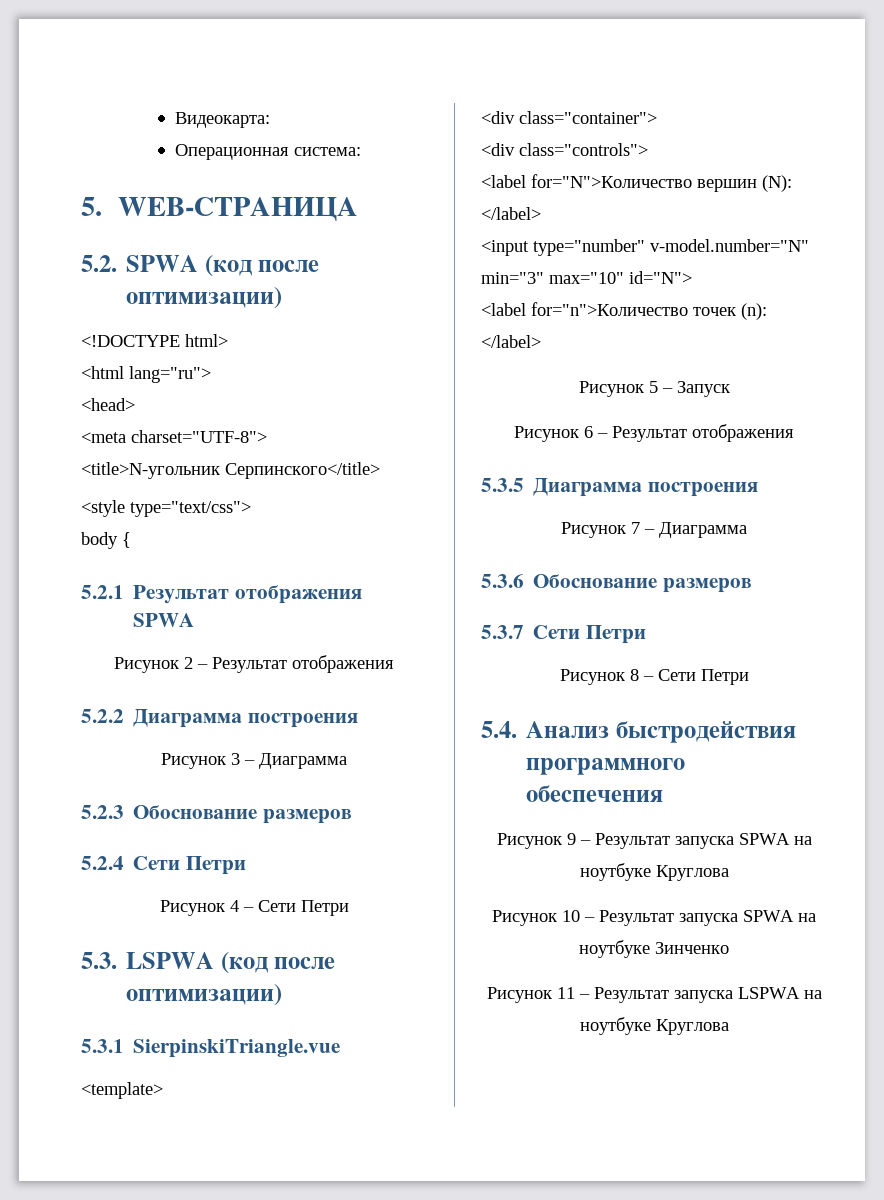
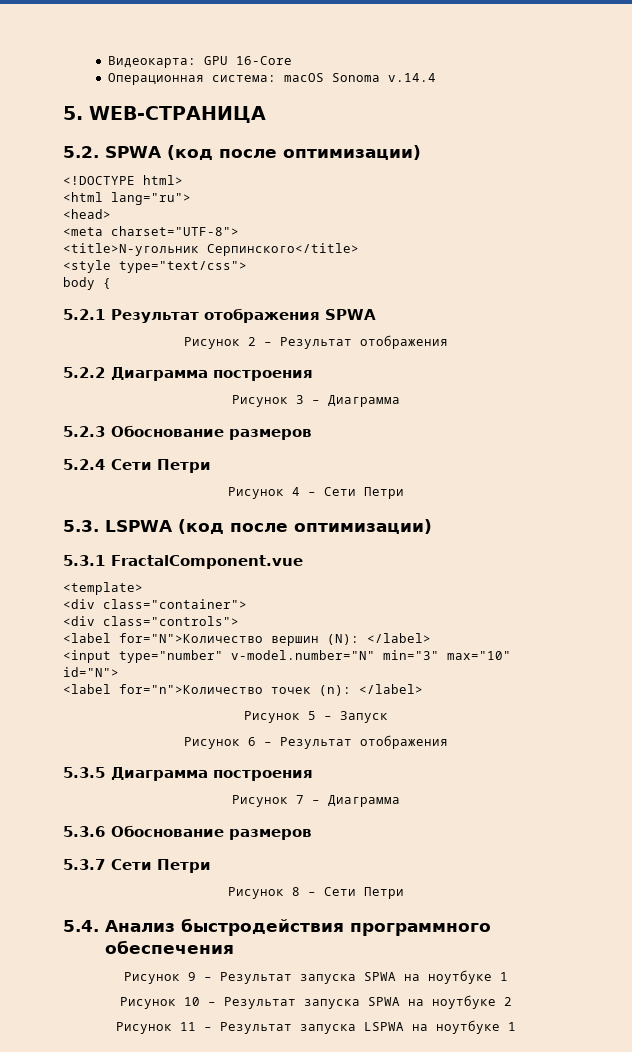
- Видеокарта:
+ Видеокарта: GPU 16-Core
- Операционная система:
+ Операционная система: macOS Sonoma v.14.4
- 5.3.1 SierpinskiTriangle.vue
+ 5.3.1 FractalComponent.vue
- Рисунок 9 – Результат запуска SPWA на ноутбуке Круглова
+ Рисунок 9 – Результат запуска SPWA на ноутбуке 1
- Рисунок 10 – Результат запуска SPWA на ноутбуке Зинченко
+ Рисунок 10 – Результат запуска SPWA на ноутбуке 2
- Рисунок 11 – Результат запуска LSPWA на ноутбуке Круглова
+ Рисунок 11 – Результат запуска LSPWA на ноутбуке 1

